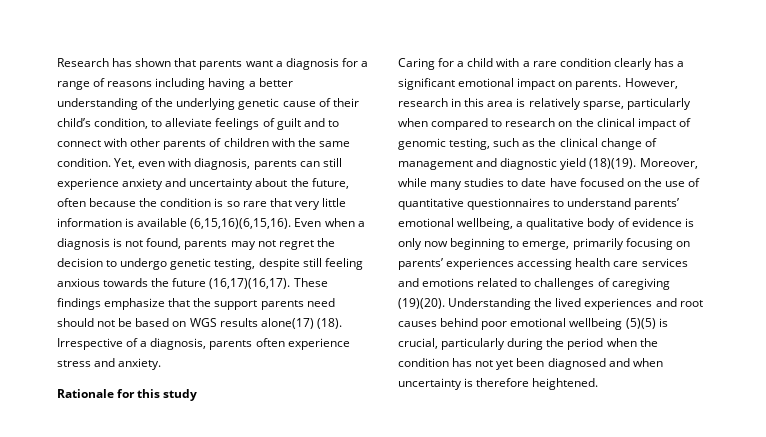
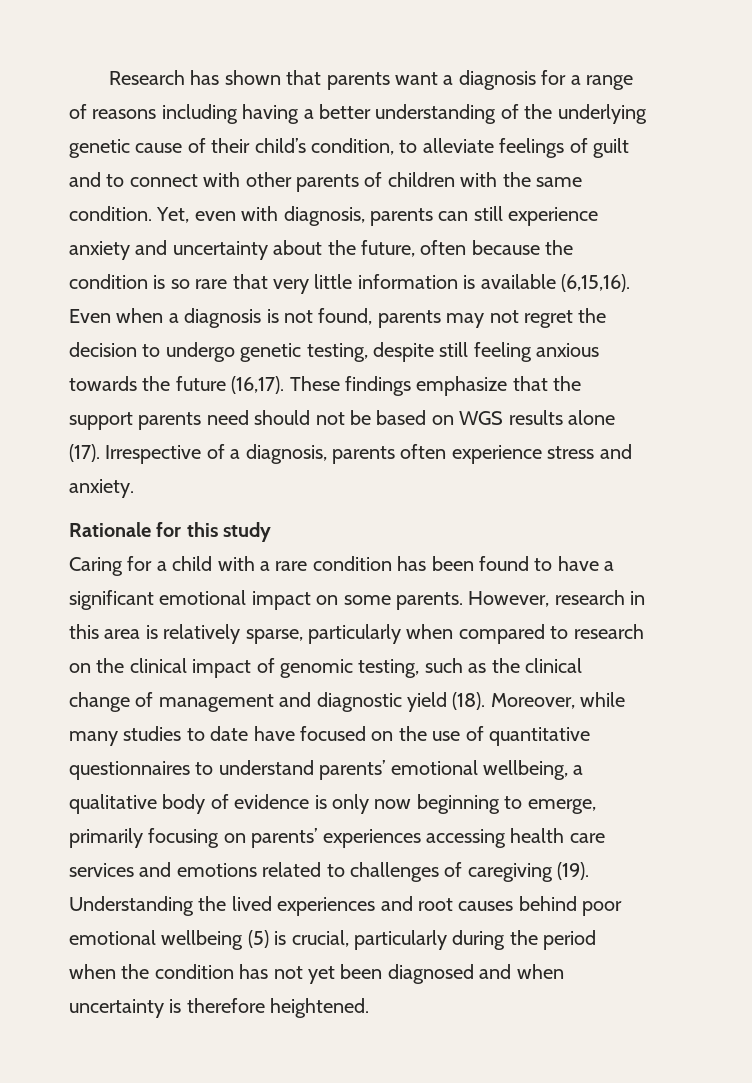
- Yet, even with diagnosis, parents can still experience anxiety and uncertainty about the future, often because the condition is so rare that very little information is available (6,15,16)(6,15,16).
+ Yet, even with diagnosis, parents can still experience anxiety and uncertainty about the future, often because the condition is so rare that very little information is available (6,15,16).
- Even when a diagnosis is not found, parents may not regret the decision to undergo genetic testing, despite still feeling anxious towards the future (16,17)(16,17).
+ Even when a diagnosis is not found, parents may not regret the decision to undergo genetic testing, despite still feeling anxious towards the future (16,17).
- These findings emphasize that the support parents need should not be based on WGS results alone(17) (18).
+ These findings emphasize that the support parents need should not be based on WGS results alone (17).
- Caring for a child with a rare condition clearly has a significant emotional impact on parents.
+ Caring for a child with a rare condition has been found to have a significant emotional impact on some parents.
- However, research in this area is relatively sparse, particularly when compared to research on the clinical impact of genomic testing, such as the clinical change of management and diagnostic yield (18)(19).
+ However, research in this area is relatively sparse, particularly when compared to research on the clinical impact of genomic testing, such as the clinical change of management and diagnostic yield (18).
- Moreover, while many studies to date have focused on the use of quantitative questionnaires to understand parents’ emotional wellbeing, a qualitative body of evidence is only now beginning to emerge, primarily focusing on parents’ experiences accessing health care services and emotions related to challenges of caregiving (19)(20).
+ Moreover, while many studies to date have focused on the use of quantitative questionnaires to understand parents’ emotional wellbeing, a qualitative body of evidence is only now beginning to emerge, primarily focusing on parents’ experiences accessing health care services and emotions related to challenges of caregiving (19).
- Understanding the lived experiences and root causes behind poor emotional wellbeing (5)(5) is crucial, particularly during the period when the condition has not yet been diagnosed and when uncertainty is therefore heightened.
+ Understanding the lived experiences and root causes behind poor emotional wellbeing (5) is crucial, particularly during the period when the condition has not yet been diagnosed and when uncertainty is therefore heightened.

